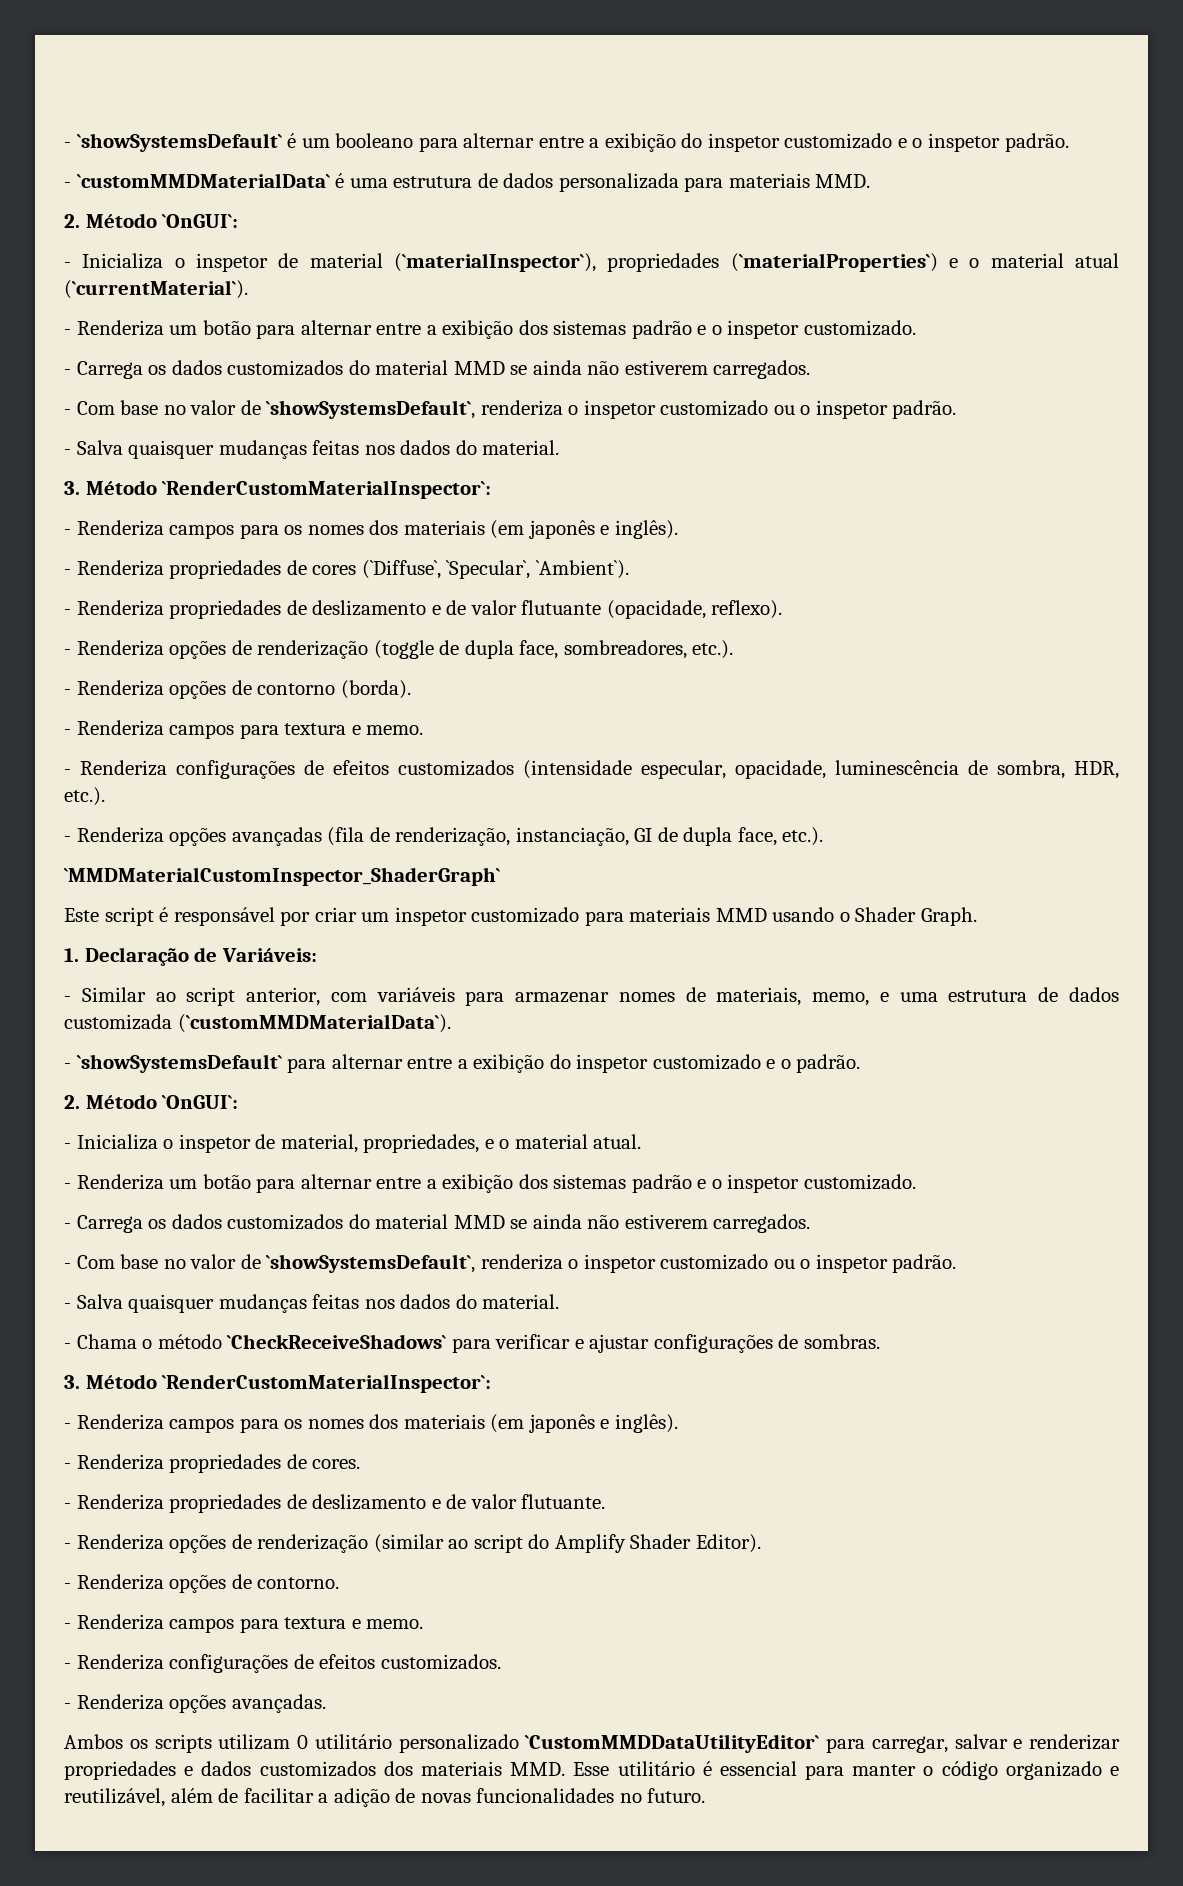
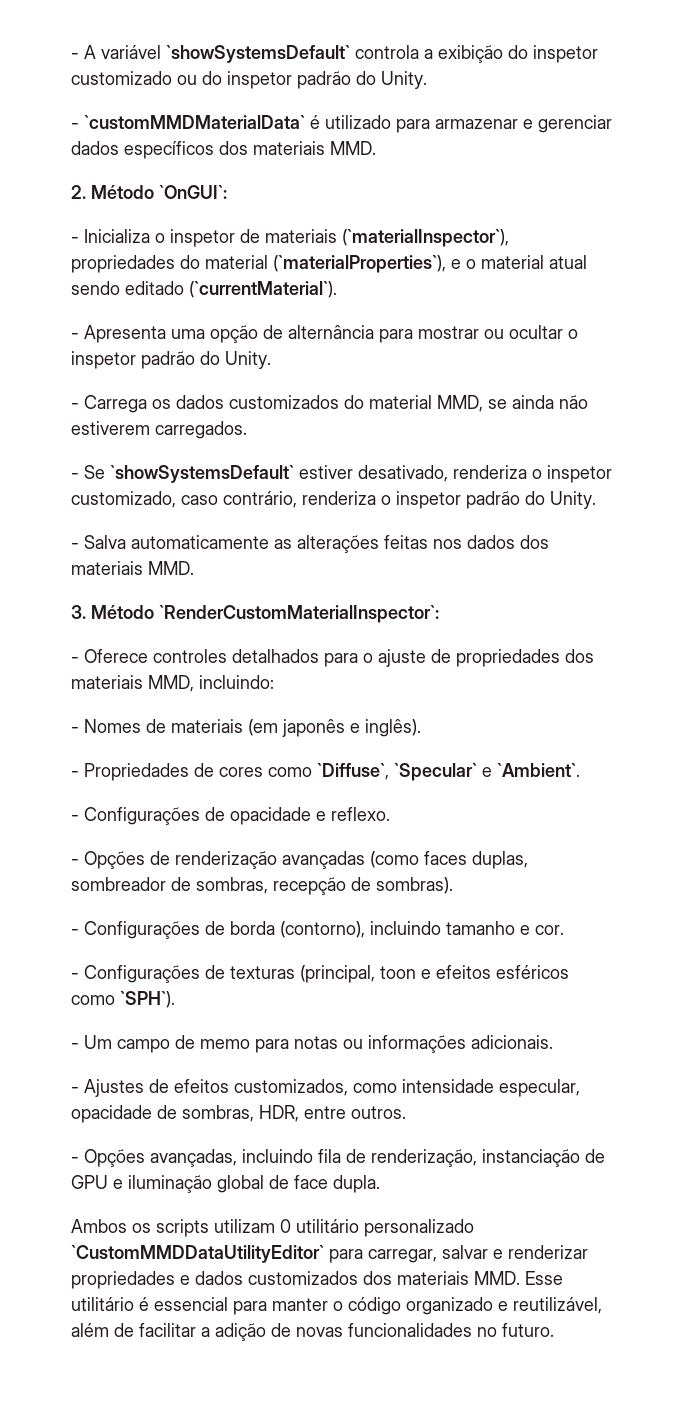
- - `showSystemsDefault` é um booleano para alternar entre a exibição do inspetor customizado e o inspetor padrão.
- - `customMMDMaterialData` é uma estrutura de dados personalizada para materiais MMD.
+ - A variável `showSystemsDefault` controla a exibição do inspetor customizado ou do inspetor padrão do Unity.
+ - `customMMDMaterialData` é utilizado para armazenar e gerenciar dados específicos dos materiais MMD.
- - Inicializa o inspetor de material (`materialInspector`), propriedades (`materialProperties`) e o material atual (`currentMaterial`).
- - Renderiza um botão para alternar entre a exibição dos sistemas padrão e o inspetor customizado.
- - Carrega os dados customizados do material MMD se ainda não estiverem carregados.
- - Com base no valor de `showSystemsDefault`, renderiza o inspetor customizado ou o inspetor padrão.
- - Salva quaisquer mudanças feitas nos dados do material.
+ - Inicializa o inspetor de materiais (`materialInspector`), propriedades do material (`materialProperties`), e o material atual sendo editado (`currentMaterial`).
+ - Apresenta uma opção de alternância para mostrar ou ocultar o inspetor padrão do Unity.
+ - Carrega os dados customizados do material MMD, se ainda não estiverem carregados.
+ - Se `showSystemsDefault` estiver desativado, renderiza o inspetor customizado, caso contrário, renderiza o inspetor padrão do Unity.
+ - Salva automaticamente as alterações feitas nos dados dos materiais MMD.
  3. Método `RenderCustomMaterialInspector`:
- - Renderiza campos para os nomes dos materiais (em japonês e inglês).
- - Renderiza propriedades de cores (`Diffuse`, `Specular`, `Ambient`).
- - Renderiza propriedades de deslizamento e de valor flutuante (opacidade, reflexo).
- - Renderiza opções de renderização (toggle de dupla face, sombreadores, etc.).
- - Renderiza opções de contorno (borda).
- - Renderiza campos para textura e memo.
- - Renderiza configurações de efeitos customizados (intensidade especular, opacidade, luminescência de sombra, HDR, etc.).
- - Renderiza opções avançadas (fila de renderização, instanciação, GI de dupla face, etc.).
- `MMDMaterialCustomInspector_ShaderGraph`
- Este script é responsável por criar um inspetor customizado para materiais MMD usando o Shader Graph.
- 1. Declaração de Variáveis:
- - Similar ao script anterior, com variáveis para armazenar nomes de materiais, memo, e uma estrutura de dados customizada (`customMMDMaterialData`).
- - `showSystemsDefault` para alternar entre a exibição do inspetor customizado e o padrão.
- 2. Método `OnGUI`:
- - Inicializa o inspetor de material, propriedades, e o material atual.
- - Renderiza um botão para alternar entre a exibição dos sistemas padrão e o inspetor customizado.
- - Carrega os dados customizados do material MMD se ainda não estiverem carregados.
- - Com base no valor de `showSystemsDefault`, renderiza o inspetor customizado ou o inspetor padrão.
- - Salva quaisquer mudanças feitas nos dados do material.
- - Chama o método `CheckReceiveShadows` para verificar e ajustar configurações de sombras.
- 3. Método `RenderCustomMaterialInspector`:
- - Renderiza campos para os nomes dos materiais (em japonês e inglês).
- - Renderiza propriedades de cores.
- - Renderiza propriedades de deslizamento e de valor flutuante.
- - Renderiza opções de renderização (similar ao script do Amplify Shader Editor).
- - Renderiza opções de contorno.
- - Renderiza campos para textura e memo.
- - Renderiza configurações de efeitos customizados.
- - Renderiza opções avançadas.
+ - Oferece controles detalhados para o ajuste de propriedades dos materiais MMD, incluindo:
+ - Nomes de materiais (em japonês e inglês).
+ - Propriedades de cores como `Diffuse`, `Specular` e `Ambient`.
+ - Configurações de opacidade e reflexo.
+ - Opções de renderização avançadas (como faces duplas, sombreador de sombras, recepção de sombras).
+ - Configurações de borda (contorno), incluindo tamanho e cor.
+ - Configurações de texturas (principal, toon e efeitos esféricos como `SPH`).
+ - Um campo de memo para notas ou informações adicionais.
+ - Ajustes de efeitos customizados, como intensidade especular, opacidade de sombras, HDR, entre outros.
+ - Opções avançadas, incluindo fila de renderização, instanciação de GPU e iluminação global de face dupla.

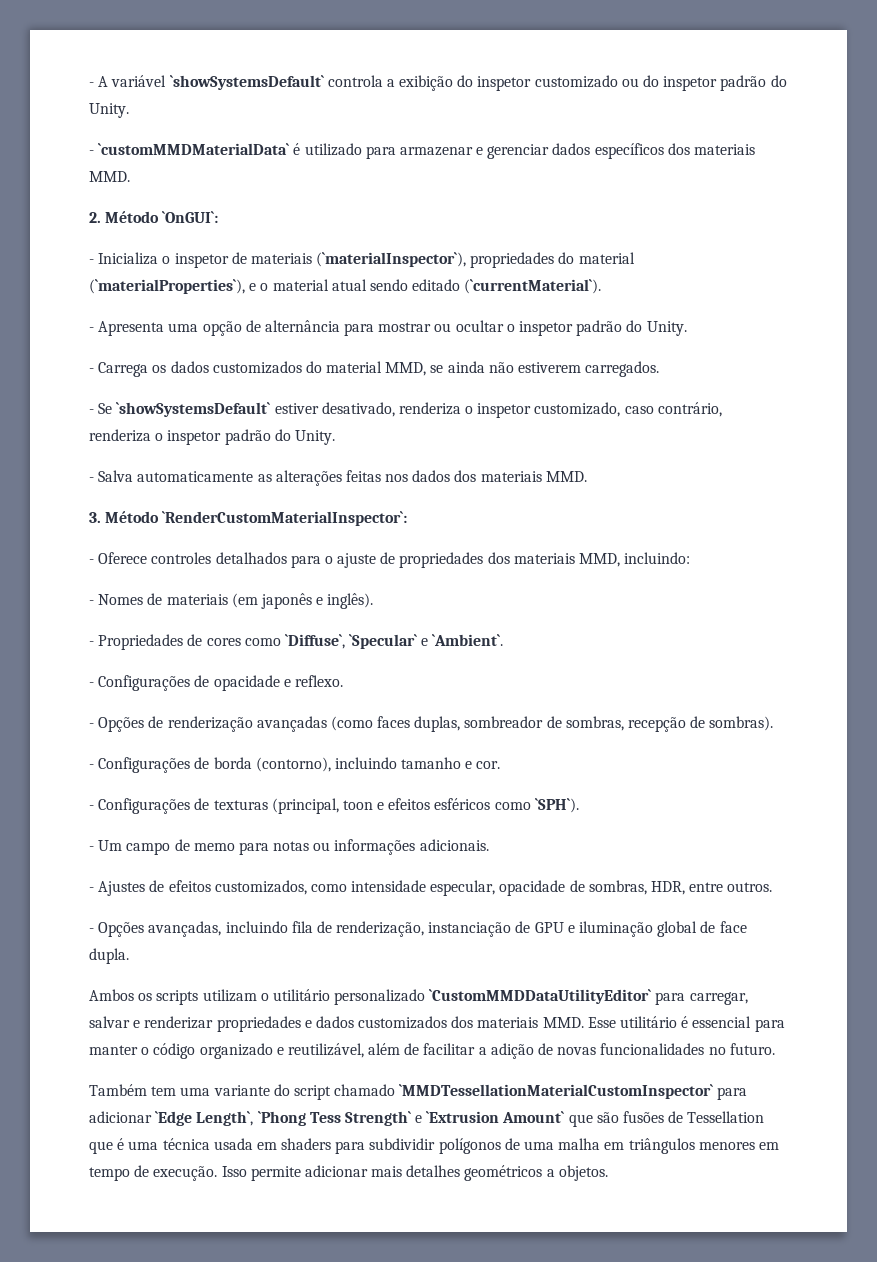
- Ambos os scripts utilizam 0 utilitário personalizado `CustomMMDDataUtilityEditor` para carregar, salvar e renderizar propriedades e dados customizados dos materiais MMD. Esse utilitário é essencial para manter o código organizado e reutilizável, além de facilitar a adição de novas funcionalidades no futuro.
+ Ambos os scripts utilizam o utilitário personalizado `CustomMMDDataUtilityEditor` para carregar, salvar e renderizar propriedades e dados customizados dos materiais MMD. Esse utilitário é essencial para manter o código organizado e reutilizável, além de facilitar a adição de novas funcionalidades no futuro.
+ Também tem uma variante do script chamado `MMDTessellationMaterialCustomInspector` para adicionar `Edge Length`, `Phong Tess Strength` e `Extrusion Amount` que são fusões de Tessellation que é uma técnica usada em shaders para subdividir polígonos de uma malha em triângulos menores em tempo de execução. Isso permite adicionar mais detalhes geométricos a objetos.

